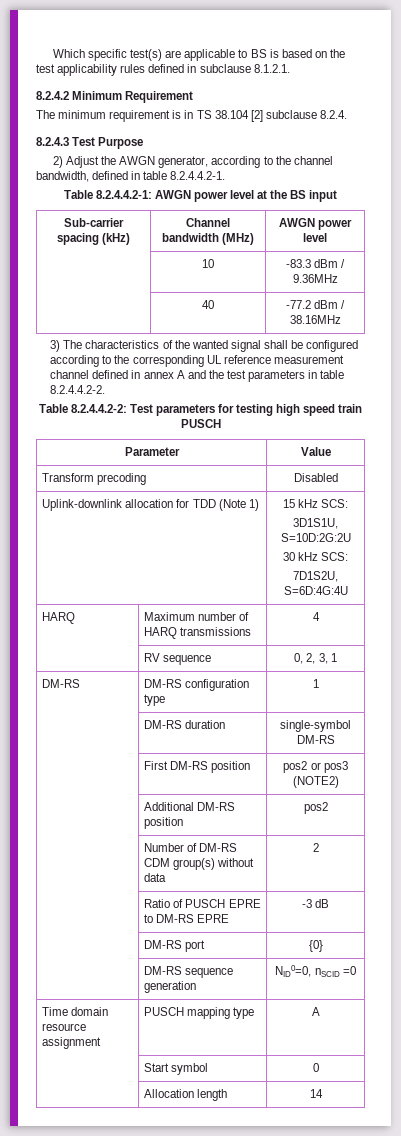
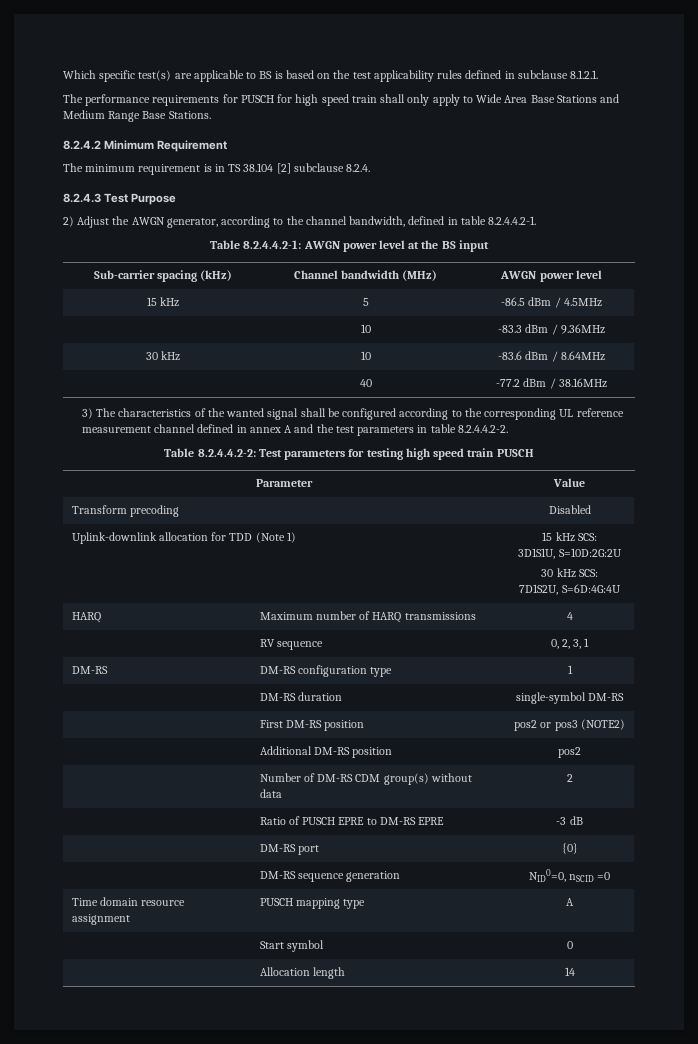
+ The performance requirements for PUSCH for high speed train shall only apply to Wide Area Base Stations and Medium Range Base Stations.
+ 15 kHz | 5 | -86.5 dBm / 4.5MHz
+ 30 kHz | 10 | -83.6 dBm / 8.64MHz

